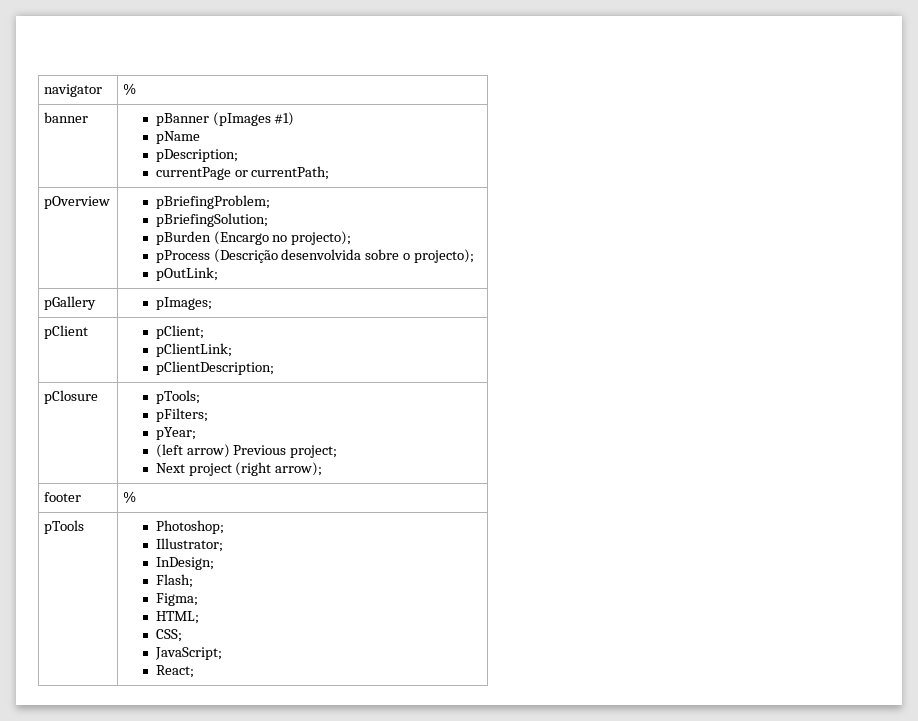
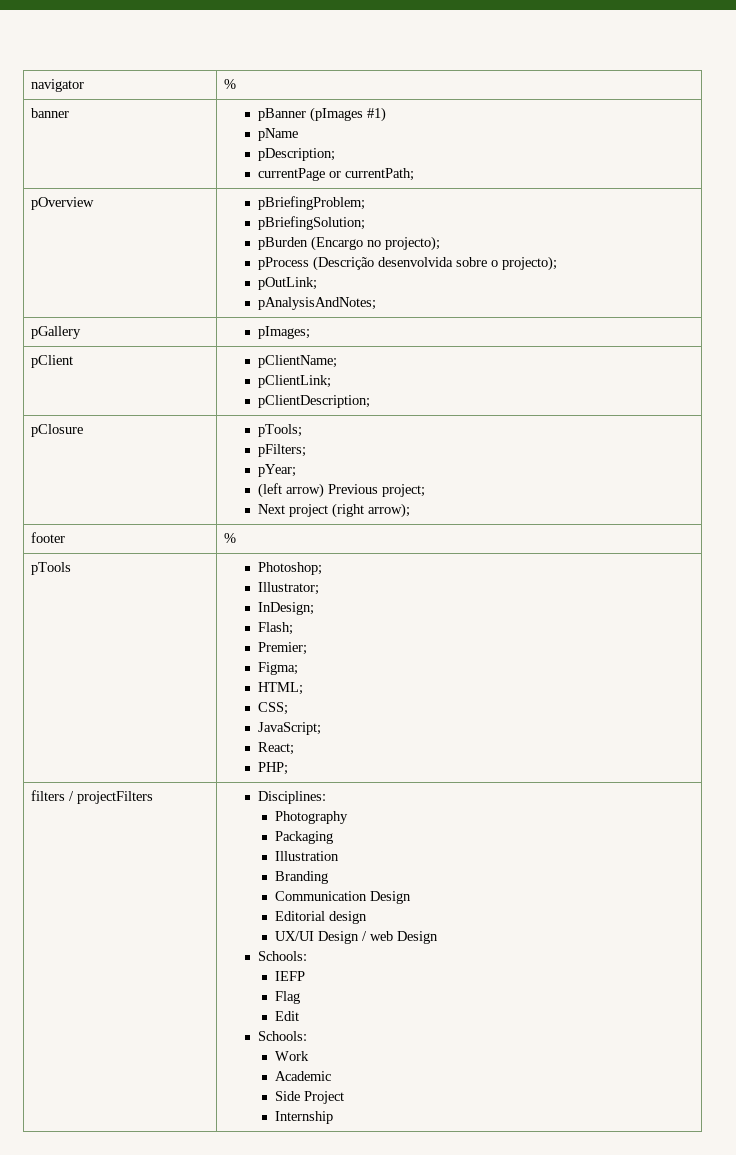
  pOverview | pBriefingProblem;
  pBriefingSolution;
  pBurden (Encargo no projecto);
  pProcess (Descrição desenvolvida sobre o projecto);
  pOutLink;
+ pAnalysisAndNotes;
- pClient | pClient;
+ pClient | pClientName;
  pTools | Photoshop;
  Illustrator;
  InDesign;
  Flash;
+ Premier;
  Figma;
  HTML;
  CSS;
  JavaScript;
  React;
+ PHP;
+ filters / projectFilters | Disciplines:
+ Photography
+ Packaging
+ Illustration
+ Branding
+ Communication Design
+ Editorial design
+ UX/UI Design / web Design
+ Schools:
+ IEFP
+ Flag
+ Edit
+ Schools:
+ Work
+ Academic
+ Side Project
+ Internship

